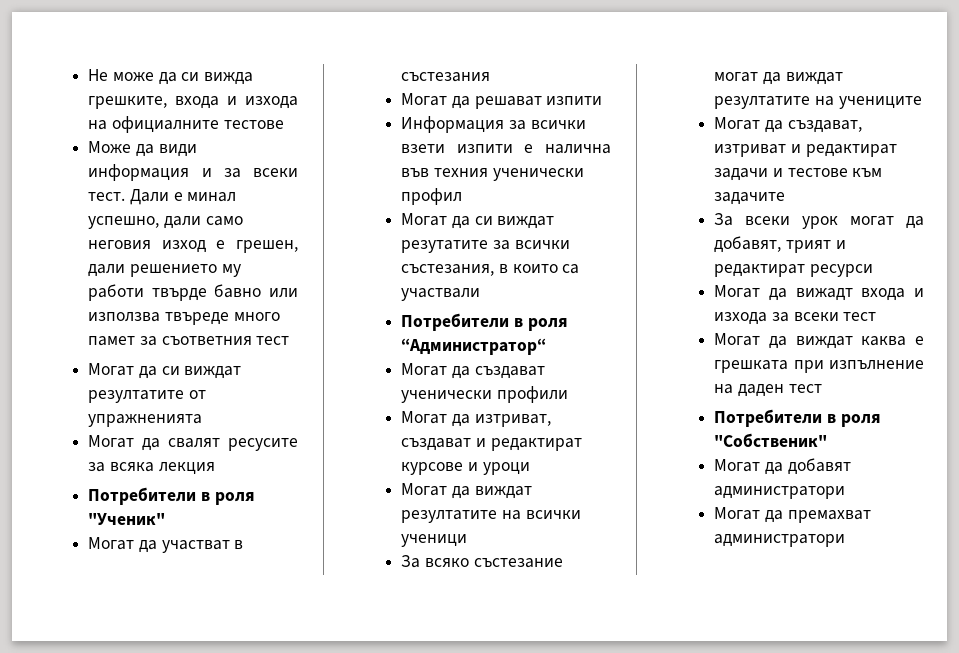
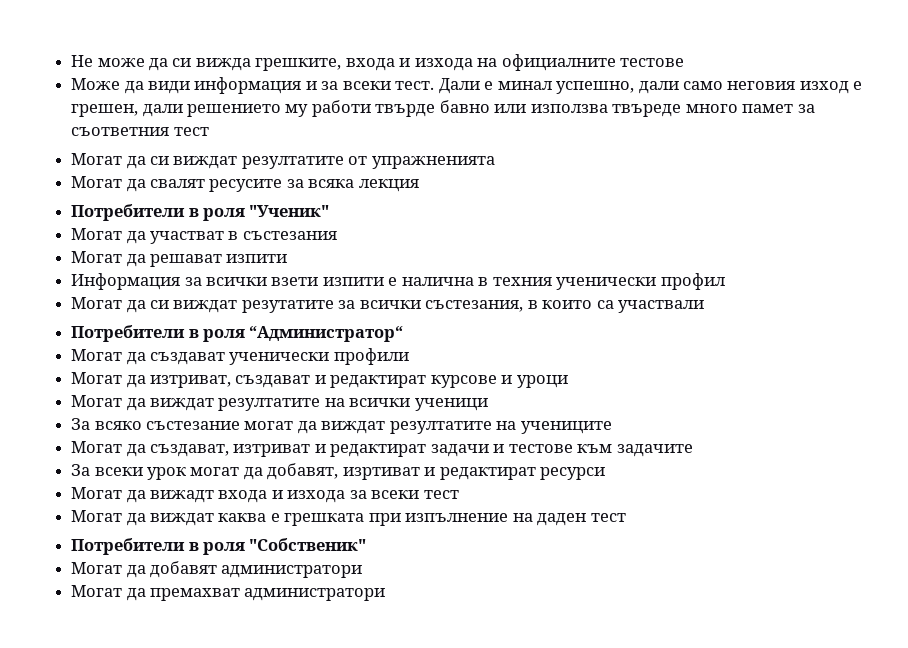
- Информация за всички взети изпити е налична във техния ученически профил
+ Информация за всички взети изпити е налична в техния ученически профил
- За всеки урок могат да добавят, трият и редактират ресурси
+ За всеки урок могат да добавят, изртиват и редактират ресурси

